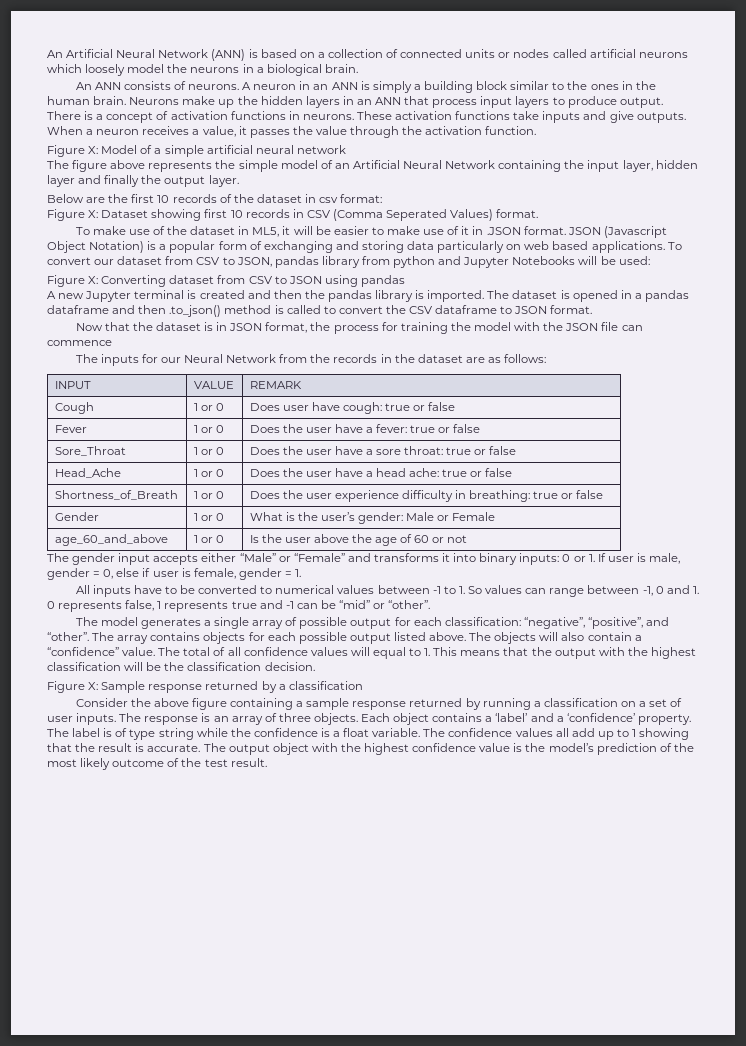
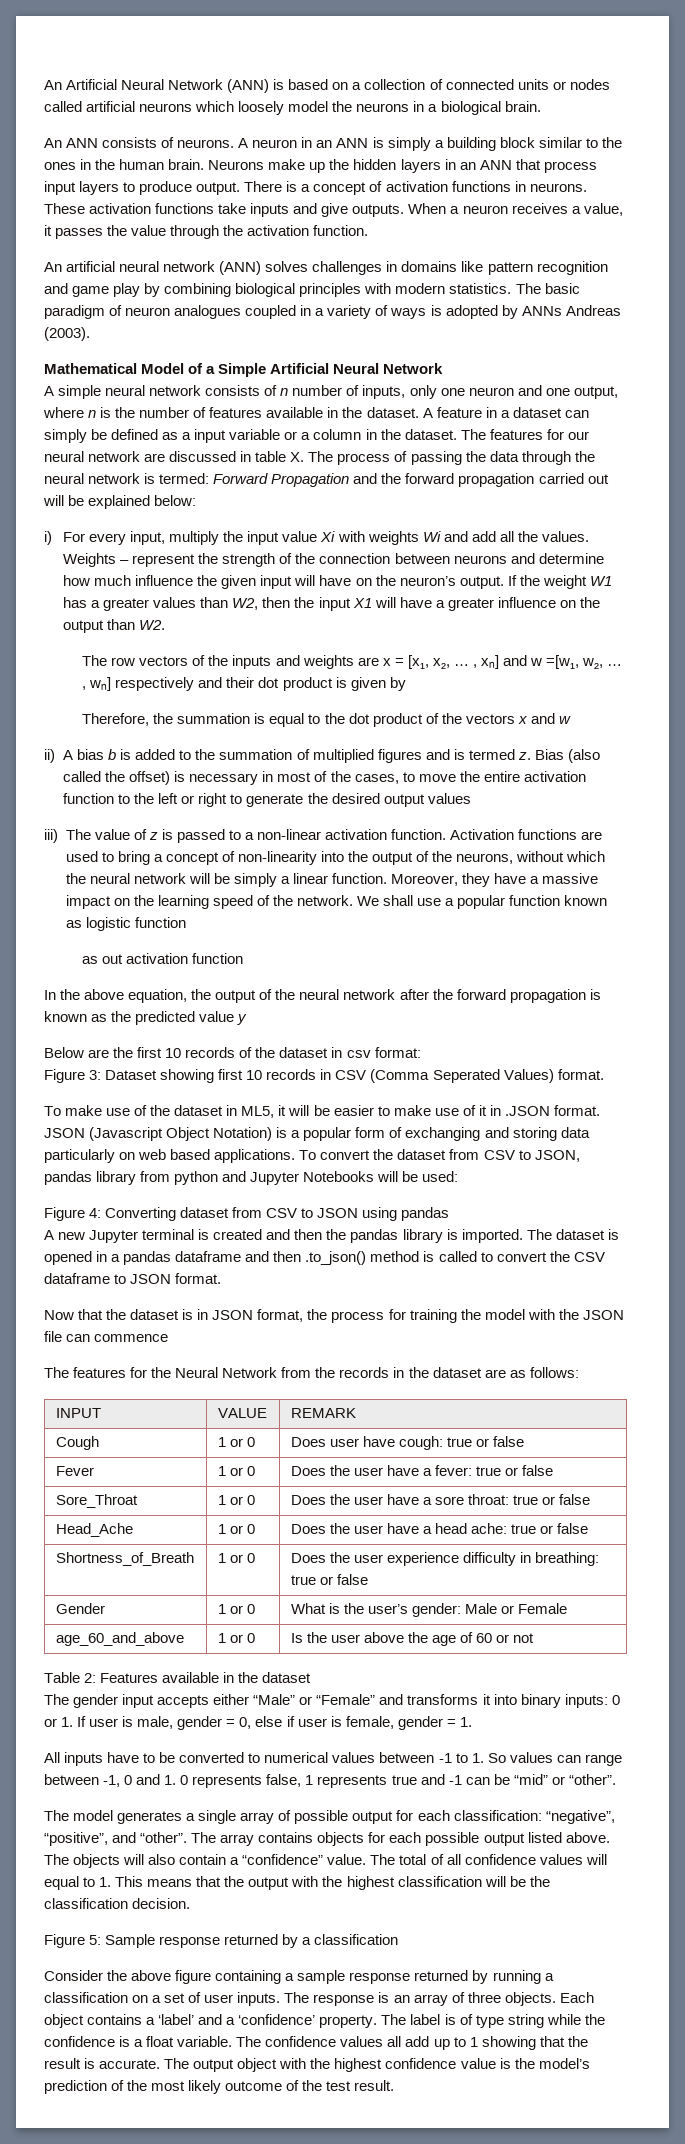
- Figure X: Model of a simple artificial neural network
- The figure above represents the simple model of an Artificial Neural Network containing the input layer, hidden layer and finally the output layer.
+ An artificial neural network (ANN) solves challenges in domains like pattern recognition and game play by combining biological principles with modern statistics. The basic paradigm of neuron analogues coupled in a variety of ways is adopted by ANNs Andreas (2003).
+ Mathematical Model of a Simple Artificial Neural Network
+ A simple neural network consists of n number of inputs, only one neuron and one output, where n is the number of features available in the dataset. A feature in a dataset can simply be defined as a input variable or a column in the dataset. The features for our neural network are discussed in table X. The process of passing the data through the neural network is termed: Forward Propagation and the forward propagation carried out will be explained below:
+ i) For every input, multiply the input value Xi with weights Wi and add all the values. Weights – represent the strength of the connection between neurons and determine how much influence the given input will have on the neuron’s output. If the weight W1 has a greater values than W2, then the input X1 will have a greater influence on the output than W2.
+ The row vectors of the inputs and weights are x = [x₁, x₂, … , xₙ] and w =[w₁, w₂, … , wₙ] respectively and their dot product is given by
+ Therefore, the summation is equal to the dot product of the vectors x and w
+ ii) A bias b is added to the summation of multiplied figures and is termed z. Bias (also called the offset) is necessary in most of the cases, to move the entire activation function to the left or right to generate the desired output values
+ iii) The value of z is passed to a non-linear activation function. Activation functions are used to bring a concept of non-linearity into the output of the neurons, without which the neural network will be simply a linear function. Moreover, they have a massive impact on the learning speed of the network. We shall use a popular function known as logistic function
+ as out activation function
+ In the above equation, the output of the neural network after the forward propagation is known as the predicted value y
- Figure X: Dataset showing first 10 records in CSV (Comma Seperated Values) format.
+ Figure 3: Dataset showing first 10 records in CSV (Comma Seperated Values) format.
- To convert our dataset from CSV to JSON, pandas library from python and Jupyter Notebooks will be used:
+ To convert the dataset from CSV to JSON, pandas library from python and Jupyter Notebooks will be used:
- Figure X: Converting dataset from CSV to JSON using pandas
+ Figure 4: Converting dataset from CSV to JSON using pandas
- The inputs for our Neural Network from the records in the dataset are as follows:
+ The features for the Neural Network from the records in the dataset are as follows:
+ Table 2: Features available in the dataset
- Figure X: Sample response returned by a classification
+ Figure 5: Sample response returned by a classification

